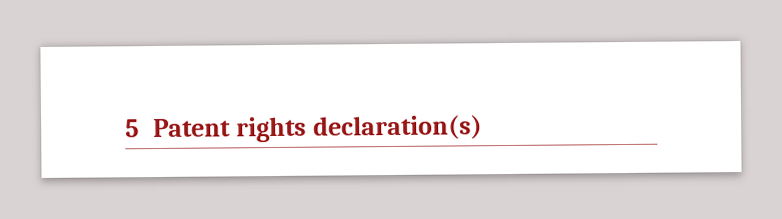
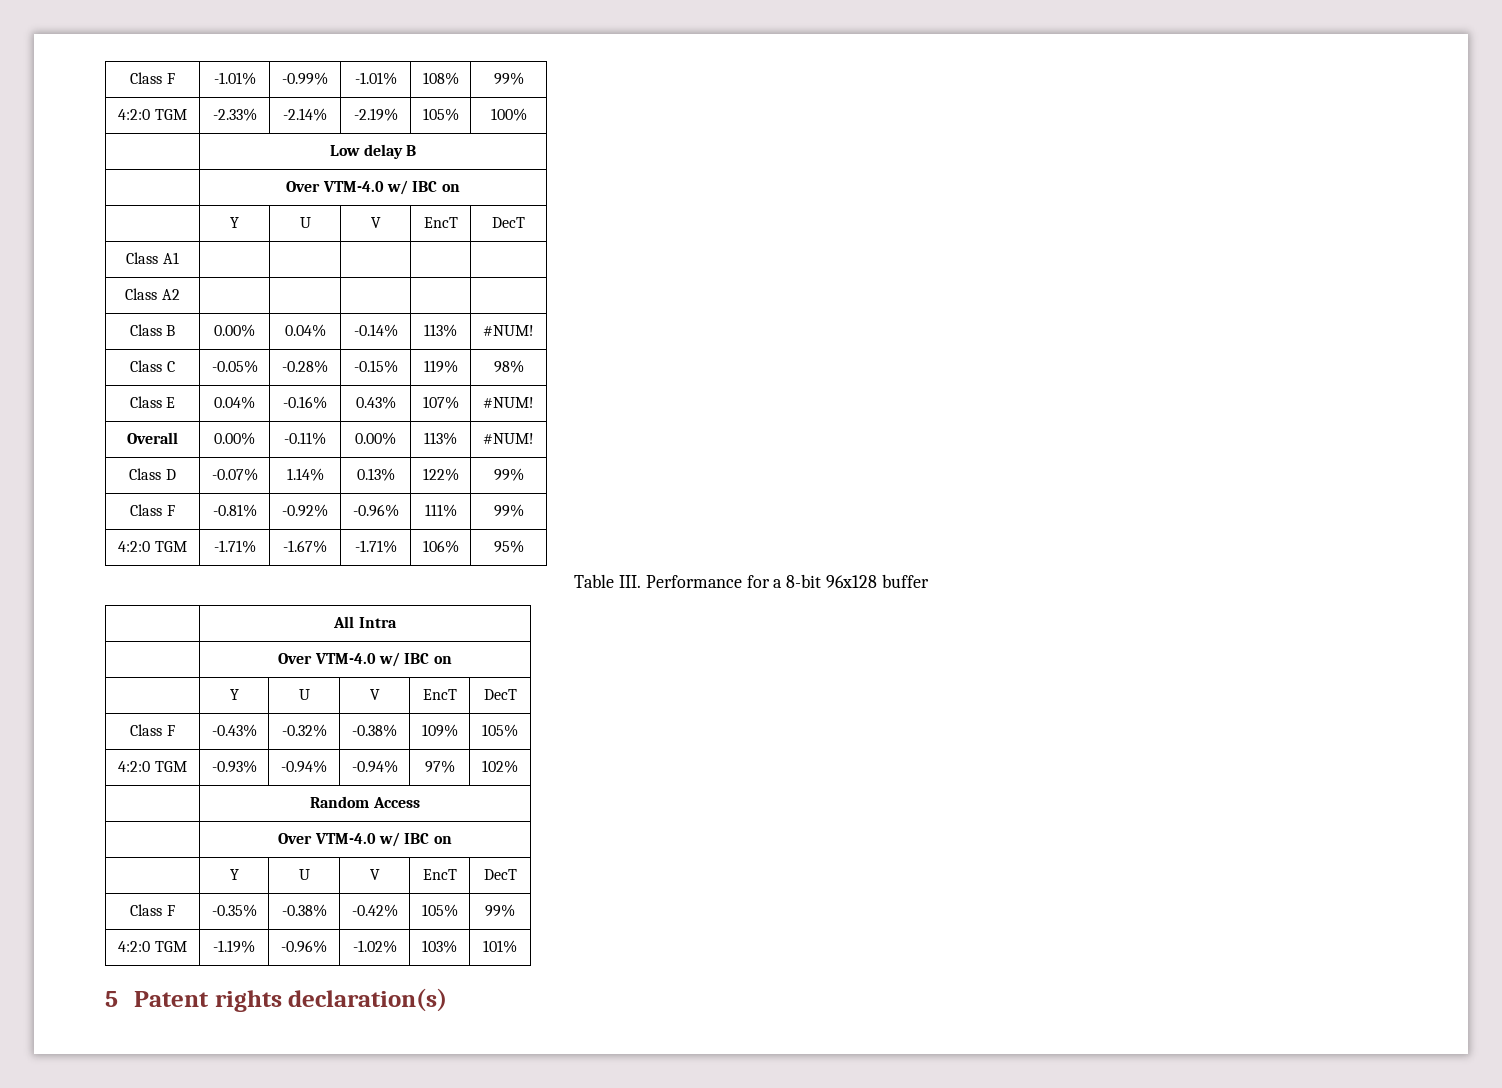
+ Class F | -1.01% | -0.99% | -1.01% | 108% | 99%
+ 4:2:0 TGM | -2.33% | -2.14% | -2.19% | 105% | 100%
+ | Low delay B
+ | Over VTM-4.0 w/ IBC on
+ | Y | U | V | EncT | DecT
+ Class A1 | | | | |
+ Class A2 | | | | |
+ Class B | 0.00% | 0.04% | -0.14% | 113% | #NUM!
+ Class C | -0.05% | -0.28% | -0.15% | 119% | 98%
+ Class E | 0.04% | -0.16% | 0.43% | 107% | #NUM!
+ Overall | 0.00% | -0.11% | 0.00% | 113% | #NUM!
+ Class D | -0.07% | 1.14% | 0.13% | 122% | 99%
+ Class F | -0.81% | -0.92% | -0.96% | 111% | 99%
+ 4:2:0 TGM | -1.71% | -1.67% | -1.71% | 106% | 95%
+ Table III. Performance for a 8-bit 96x128 buffer
+ | All Intra
+ | Over VTM-4.0 w/ IBC on
+ | Y | U | V | EncT | DecT
+ Class F | -0.43% | -0.32% | -0.38% | 109% | 105%
+ 4:2:0 TGM | -0.93% | -0.94% | -0.94% | 97% | 102%
+ | Random Access
+ | Over VTM-4.0 w/ IBC on
+ | Y | U | V | EncT | DecT
+ Class F | -0.35% | -0.38% | -0.42% | 105% | 99%
+ 4:2:0 TGM | -1.19% | -0.96% | -1.02% | 103% | 101%

